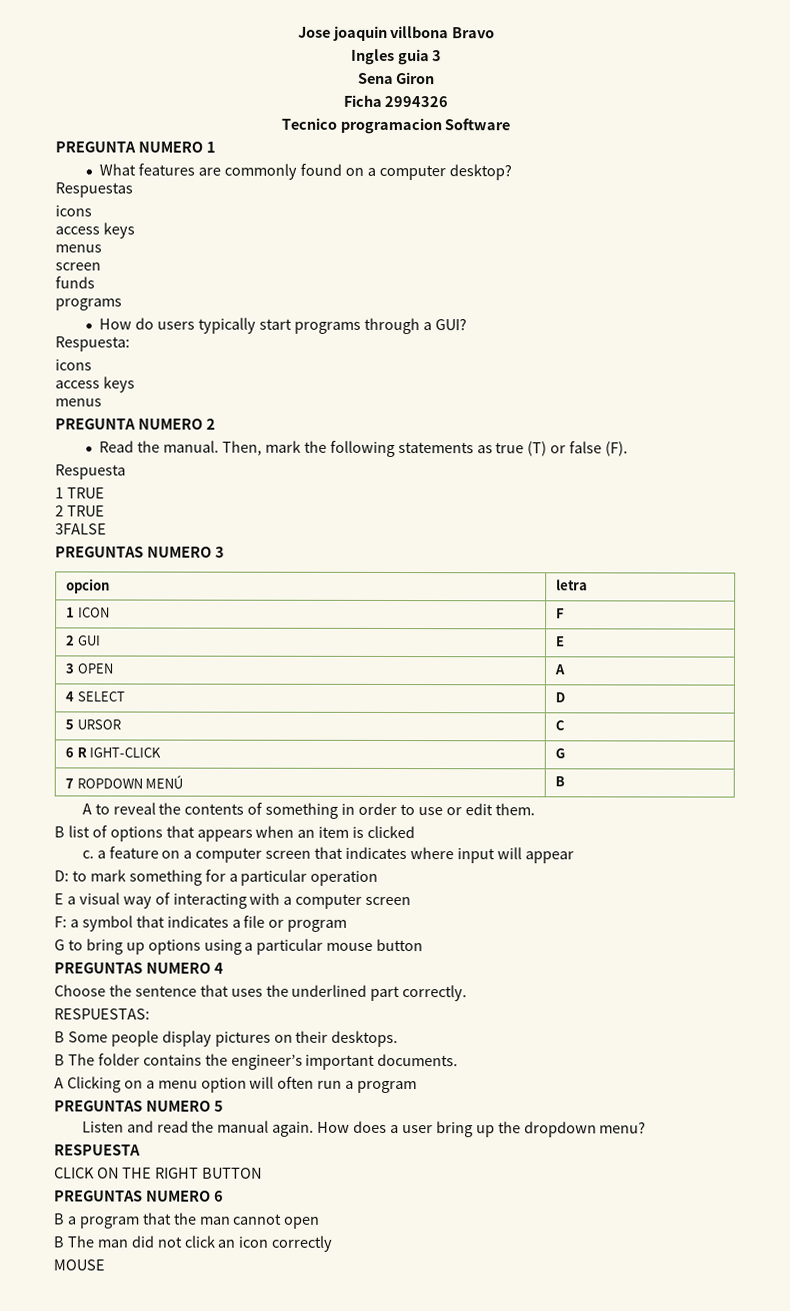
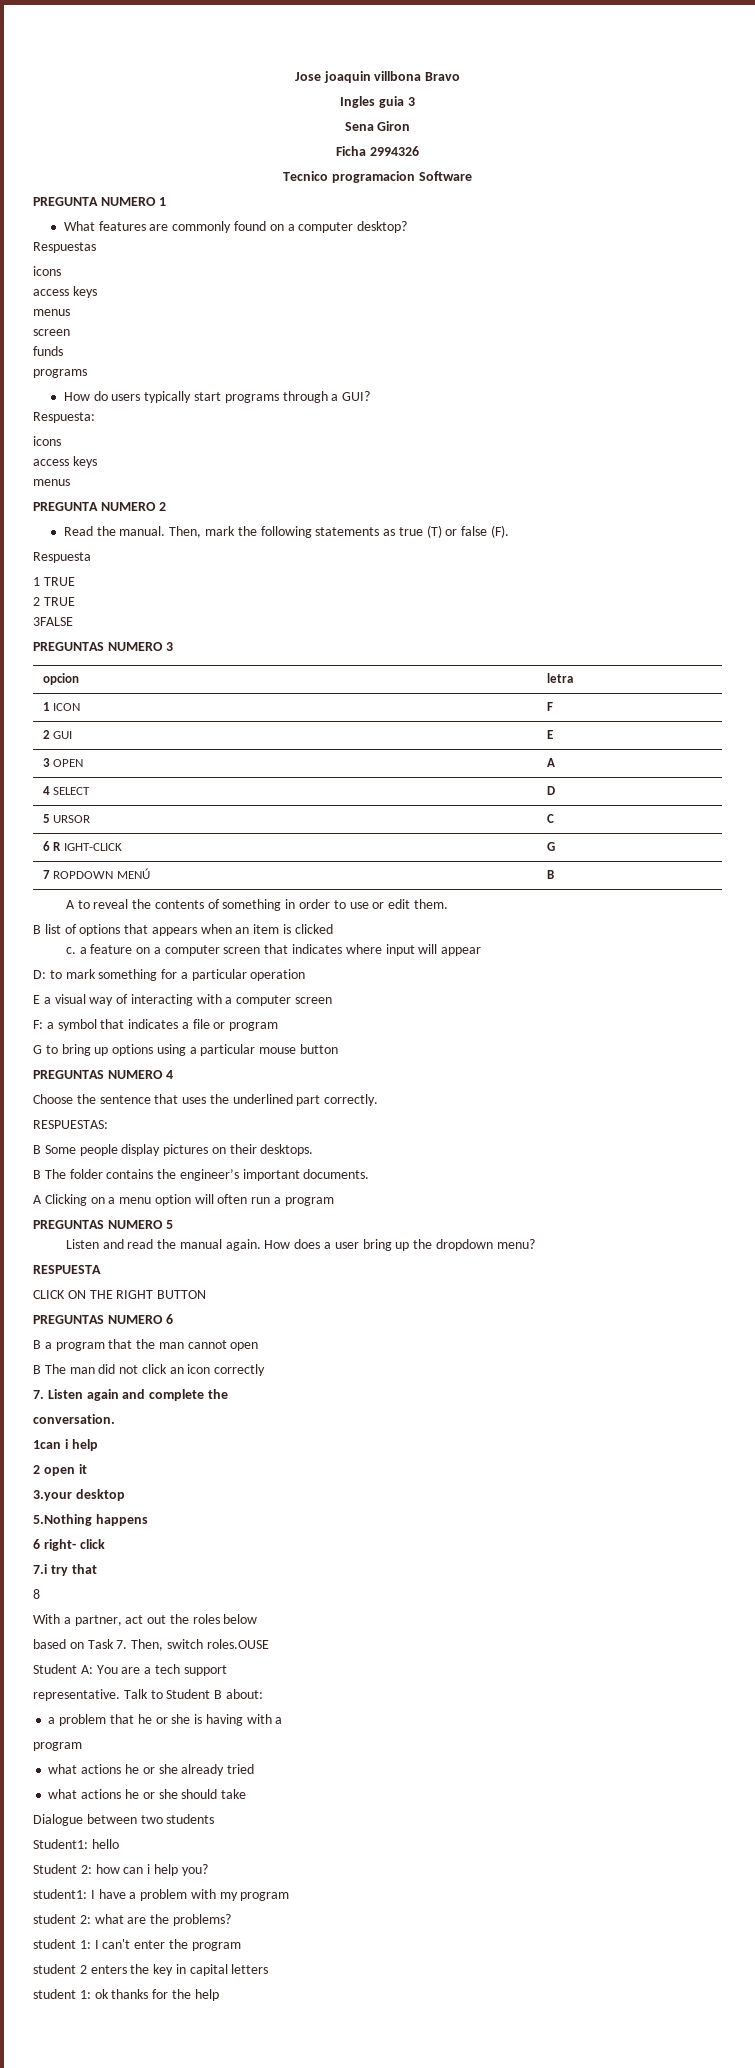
- MOUSE
+ 7. Listen again and complete the
+ conversation.
+ 1can i help
+ 2 open it
+ 3.your desktop
+ 5.Nothing happens
+ 6 right- click
+ 7.i try that
+ 8
+ With a partner, act out the roles below
+ based on Task 7. Then, switch roles.OUSE
+ Student A: You are a tech support
+ representative. Talk to Student B about:
+ a problem that he or she is having with a
+ program
+ what actions he or she already tried
+ what actions he or she should take
+ Dialogue between two students
+ Student1: hello
+ Student 2: how can i help you?
+ student1: I have a problem with my program
+ student 2: what are the problems?
+ student 1: I can't enter the program
+ student 2 enters the key in capital letters
+ student 1: ok thanks for the help

